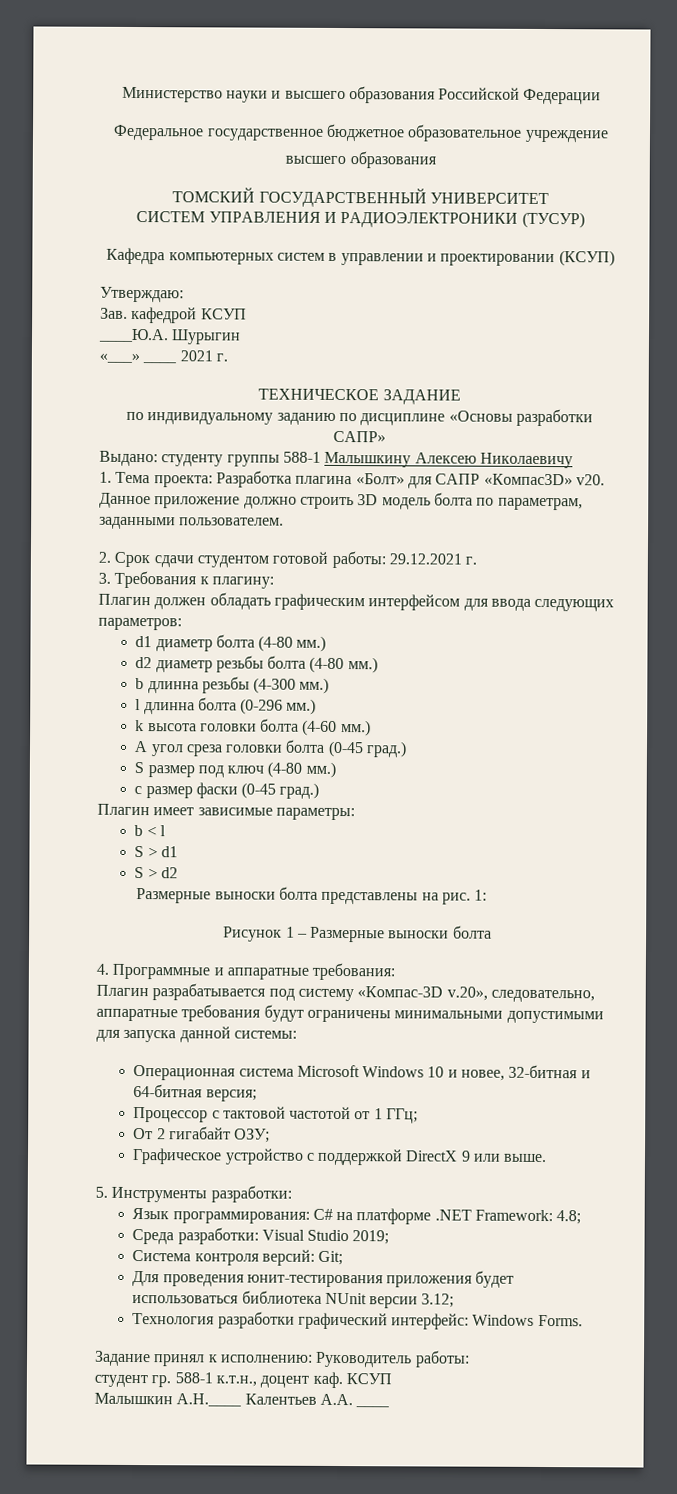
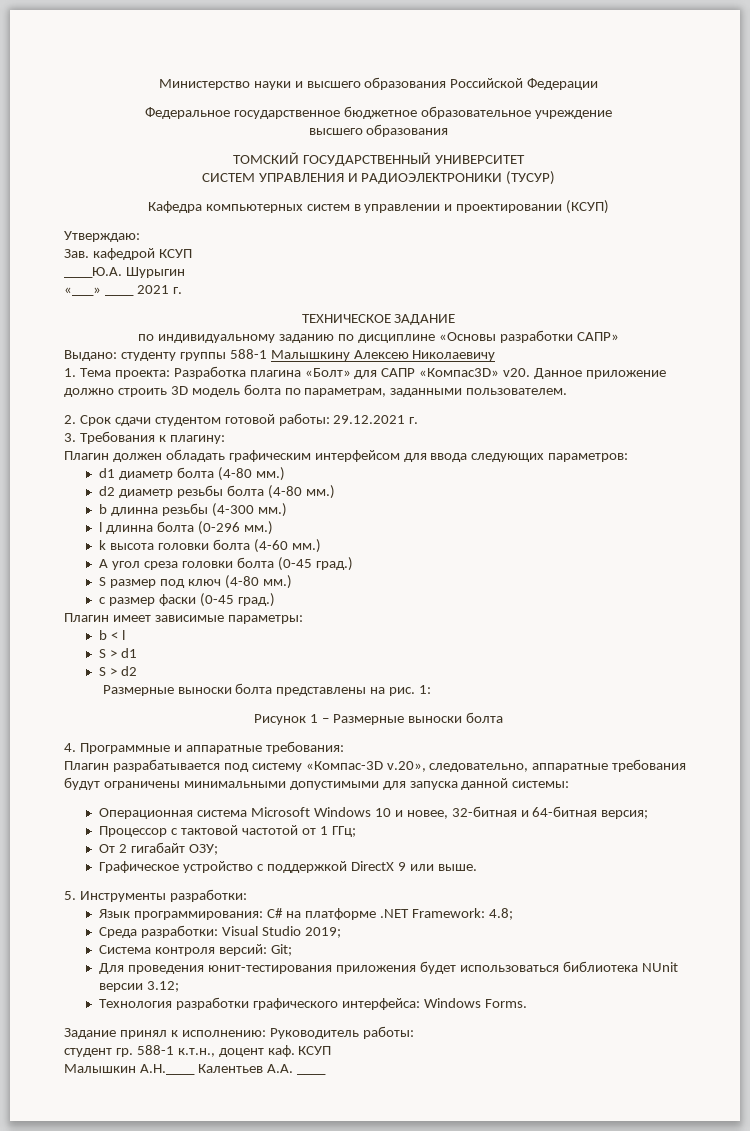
- Технология разработки графический интерфейс: Windows Forms.
+ Технология разработки графического интерфейса: Windows Forms.

